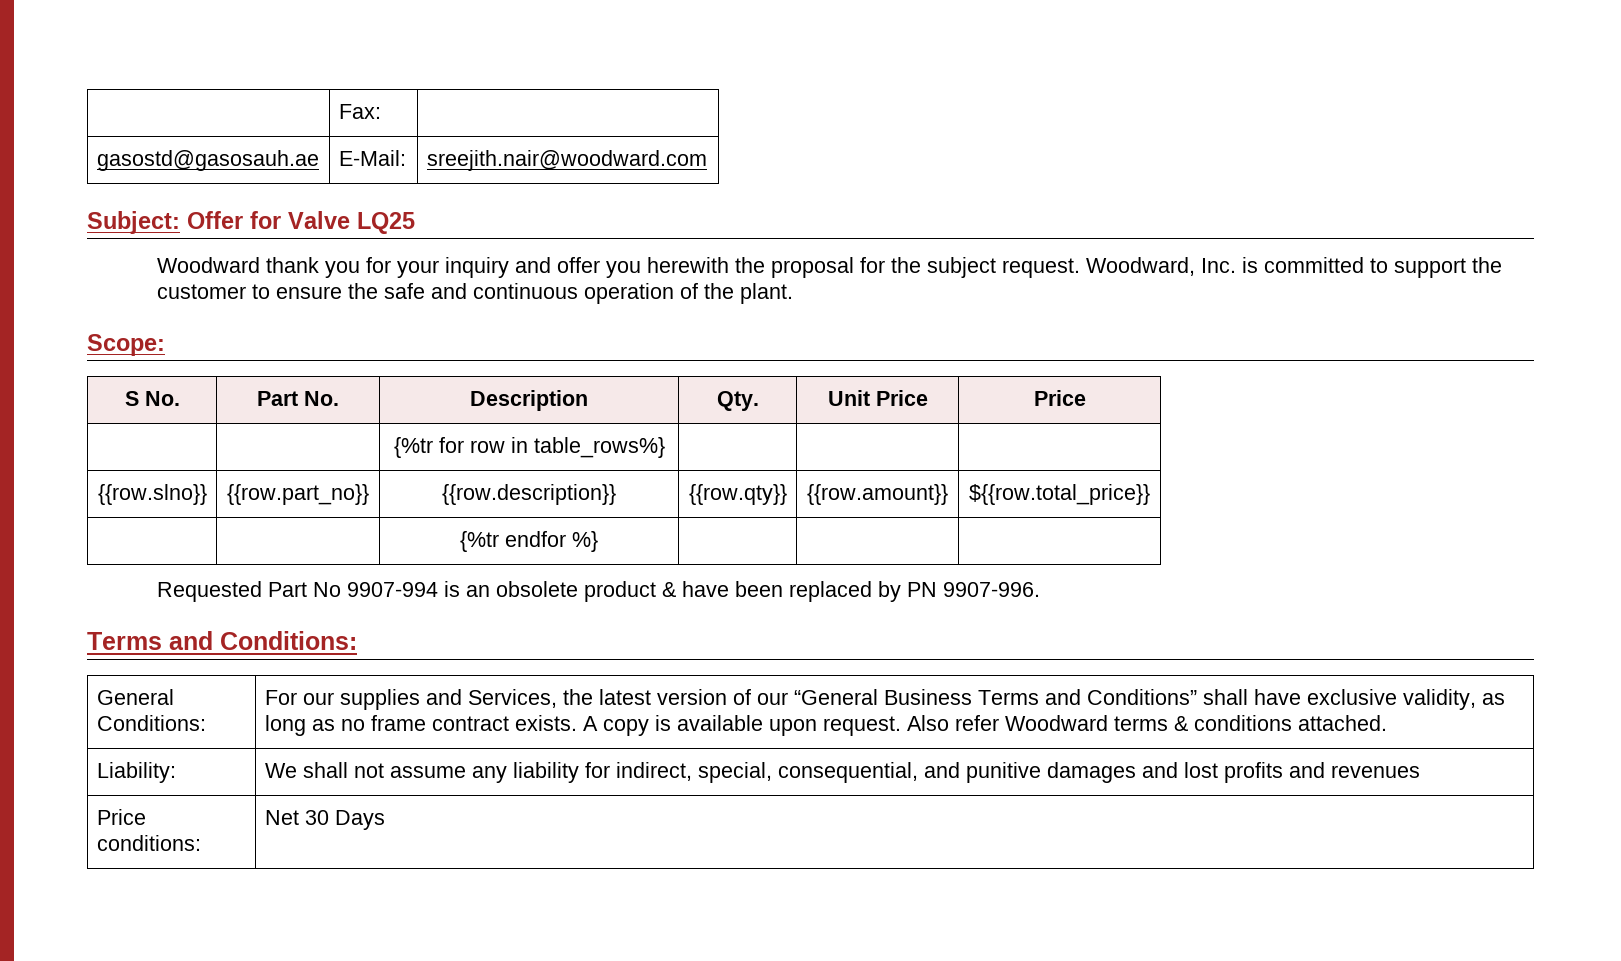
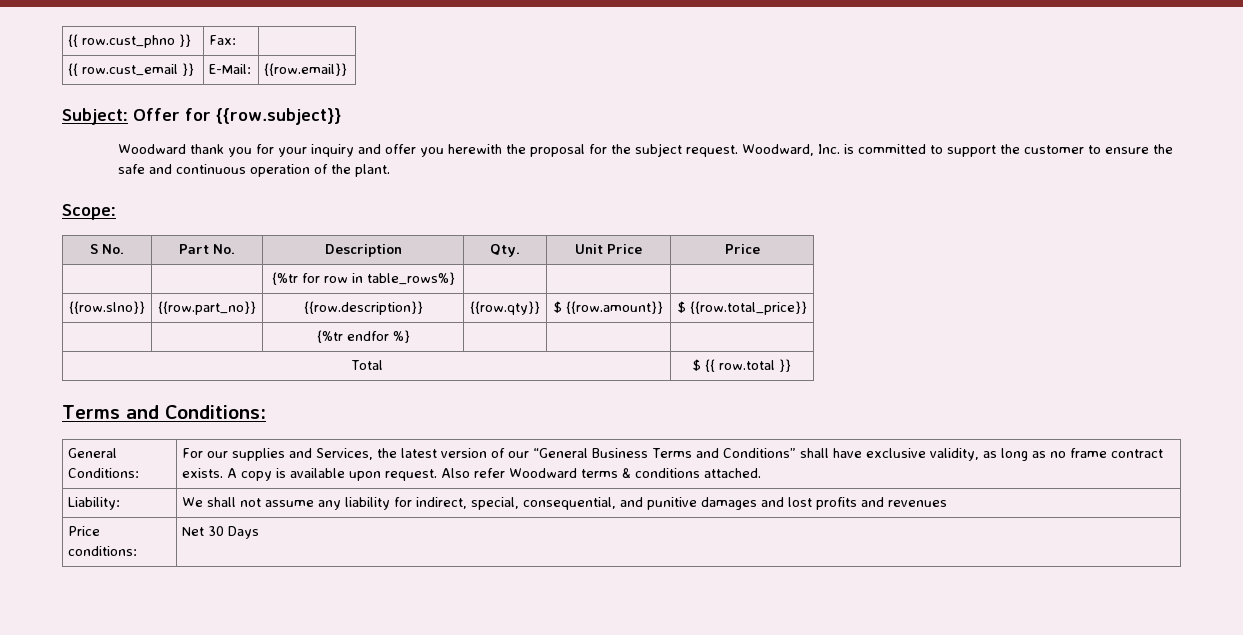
- | Fax: |
- gasostd@gasosauh.ae | E-Mail: | sreejith.nair@woodward.com
+ {{ row.cust_phno }} | Fax: |
+ {{ row.cust_email }} | E-Mail: | {{row.email}}
- Subject: Offer for Valve LQ25
+ Subject: Offer for {{row.subject}}
- {{row.slno}} | {{row.part_no}} | {{row.description}} | {{row.qty}} | {{row.amount}} | ${{row.total_price}}
+ {{row.slno}} | {{row.part_no}} | {{row.description}} | {{row.qty}} | $ {{row.amount}} | $ {{row.total_price}}
- Requested Part No 9907-994 is an obsolete product & have been replaced by PN 9907-996.
+ Total | $ {{ row.total }}

